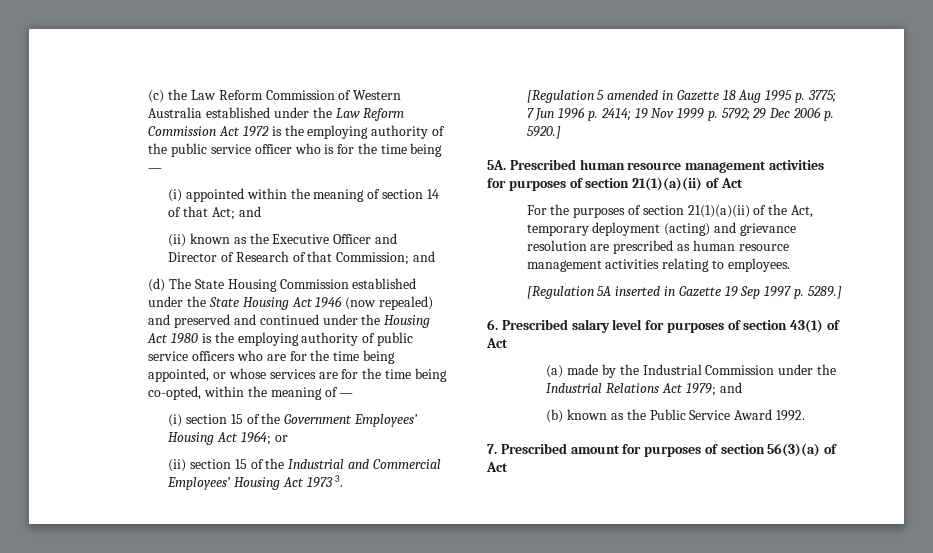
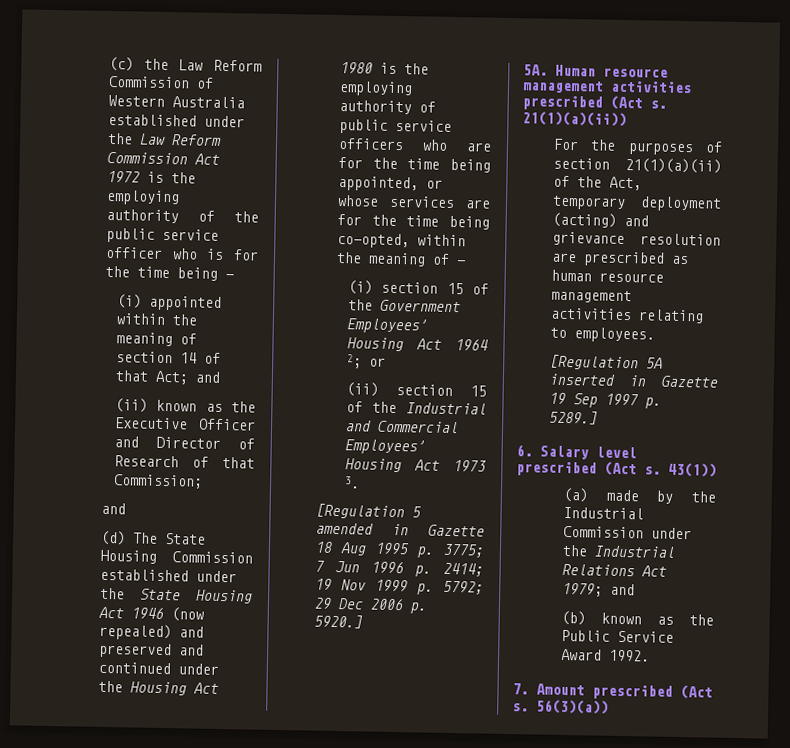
- (ii) known as the Executive Officer and Director of Research of that Commission; and
+ (ii) known as the Executive Officer and Director of Research of that Commission;
+ and
- (i) section 15 of the Government Employees’ Housing Act 1964; or
+ (i) section 15 of the Government Employees’ Housing Act 1964 2; or
- Prescribed human resource management activities for purposes of section 21(1)(a)(ii) of Act
+ Human resource management activities prescribed (Act s. 21(1)(a)(ii))
- 6. Prescribed salary level for purposes of section 43(1) of Act
+ 6. Salary level prescribed (Act s. 43(1))
- 7. Prescribed amount for purposes of section 56(3)(a) of Act
+ 7. Amount prescribed (Act s. 56(3)(a))

